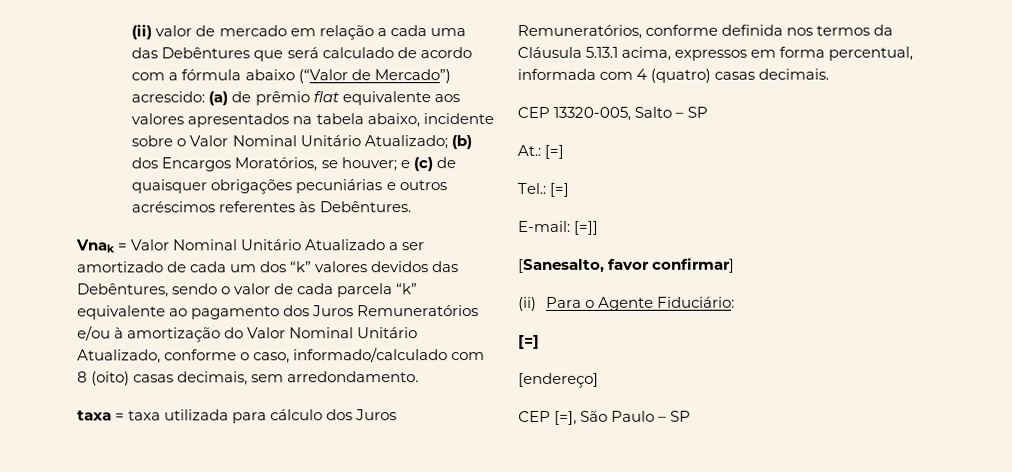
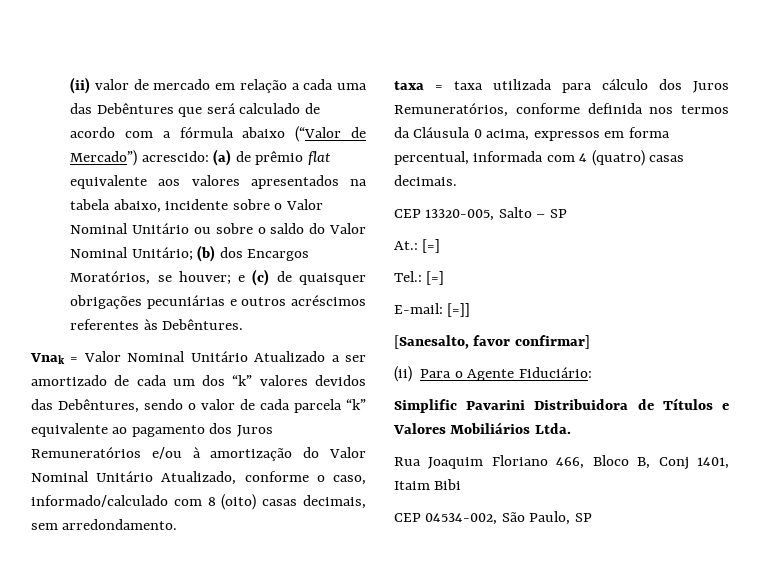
- (ii) valor de mercado em relação a cada uma das Debêntures que será calculado de acordo com a fórmula abaixo (“Valor de Mercado”) acrescido: (a) de prêmio flat equivalente aos valores apresentados na tabela abaixo, incidente sobre o Valor Nominal Unitário Atualizado; (b) dos Encargos Moratórios, se houver; e (c) de quaisquer obrigações pecuniárias e outros acréscimos referentes às Debêntures.
+ (ii) valor de mercado em relação a cada uma das Debêntures que será calculado de acordo com a fórmula abaixo (“Valor de Mercado”) acrescido: (a) de prêmio flat equivalente aos valores apresentados na tabela abaixo, incidente sobre o Valor Nominal Unitário ou sobre o saldo do Valor Nominal Unitário; (b) dos Encargos Moratórios, se houver; e (c) de quaisquer obrigações pecuniárias e outros acréscimos referentes às Debêntures.
- taxa = taxa utilizada para cálculo dos Juros Remuneratórios, conforme definida nos termos da Cláusula 5.13.1 acima, expressos em forma percentual, informada com 4 (quatro) casas decimais.
+ taxa = taxa utilizada para cálculo dos Juros Remuneratórios, conforme definida nos termos da Cláusula 0 acima, expressos em forma percentual, informada com 4 (quatro) casas decimais.
  (ii) Para o Agente Fiduciário:
- [=]
- [endereço]
- CEP [=], São Paulo – SP
+ Simplific Pavarini Distribuidora de Títulos e Valores Mobiliários Ltda.
+ Rua Joaquim Floriano 466, Bloco B, Conj 1401, Itaim Bibi
+ CEP 04534-002, São Paulo, SP

